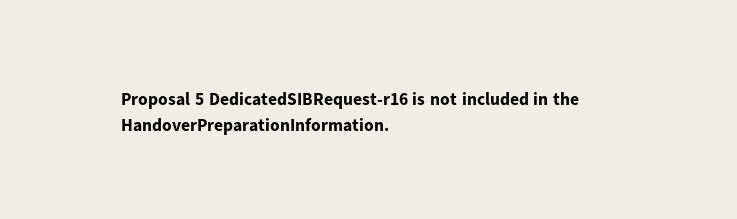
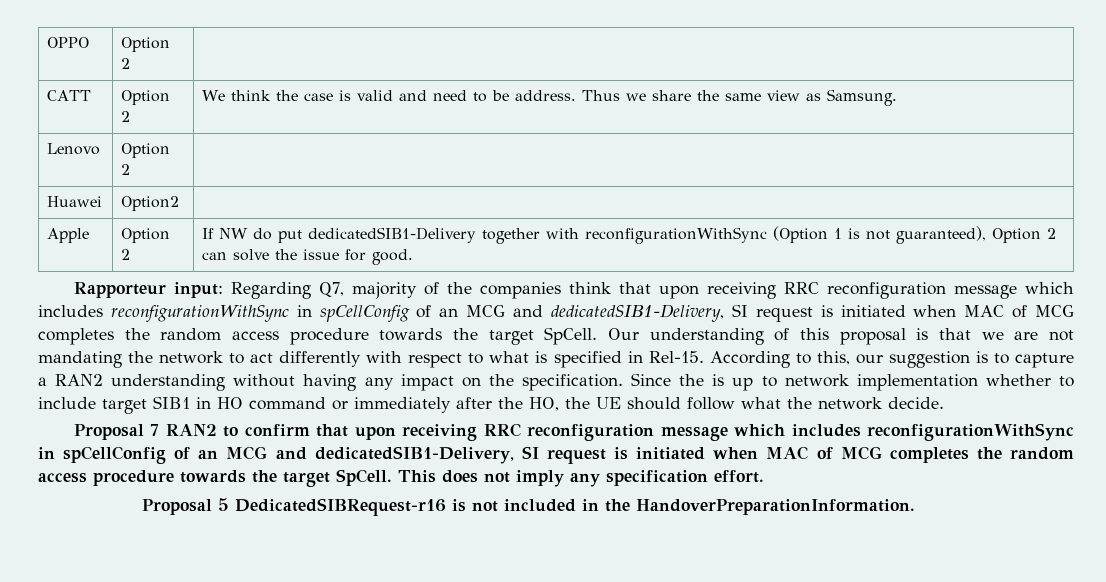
+ OPPO | Option 2 |
+ CATT | Option 2 | We think the case is valid and need to be address. Thus we share the same view as Samsung.
+ Lenovo | Option 2 |
+ Huawei | Option2 |
+ Apple | Option 2 | If NW do put dedicatedSIB1-Delivery together with reconfigurationWithSync (Option 1 is not guaranteed), Option 2 can solve the issue for good.
+ Rapporteur input: Regarding Q7, majority of the companies think that upon receiving RRC reconfiguration message which includes reconfigurationWithSync in spCellConfig of an MCG and dedicatedSIB1-Delivery, SI request is initiated when MAC of MCG completes the random access procedure towards the target SpCell. Our understanding of this proposal is that we are not mandating the network to act differently with respect to what is specified in Rel-15. According to this, our suggestion is to capture a RAN2 understanding without having any impact on the specification. Since the is up to network implementation whether to include target SIB1 in HO command or immediately after the HO, the UE should follow what the network decide.
+ Proposal 7 RAN2 to confirm that upon receiving RRC reconfiguration message which includes reconfigurationWithSync in spCellConfig of an MCG and dedicatedSIB1-Delivery, SI request is initiated when MAC of MCG completes the random access procedure towards the target SpCell. This does not imply any specification effort.

